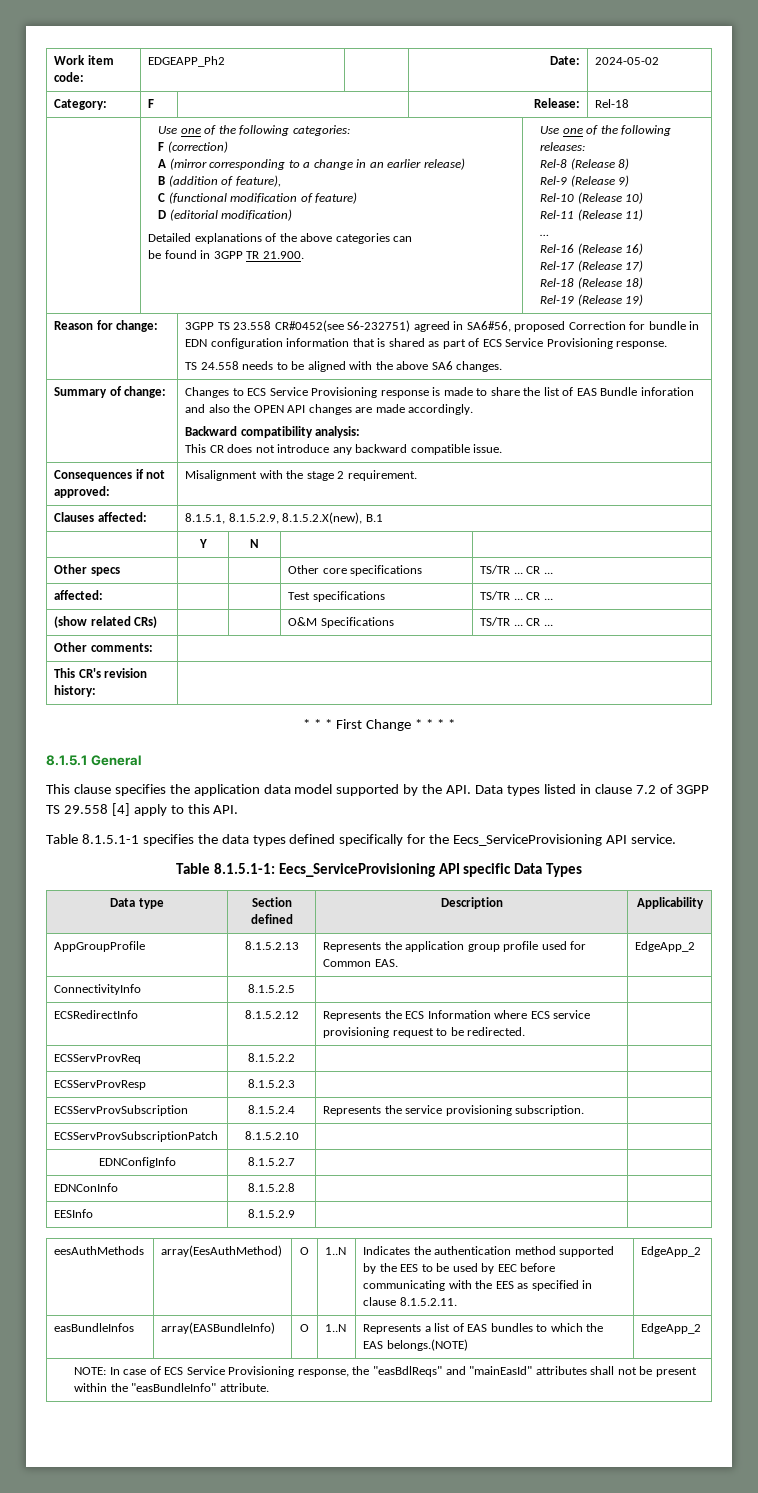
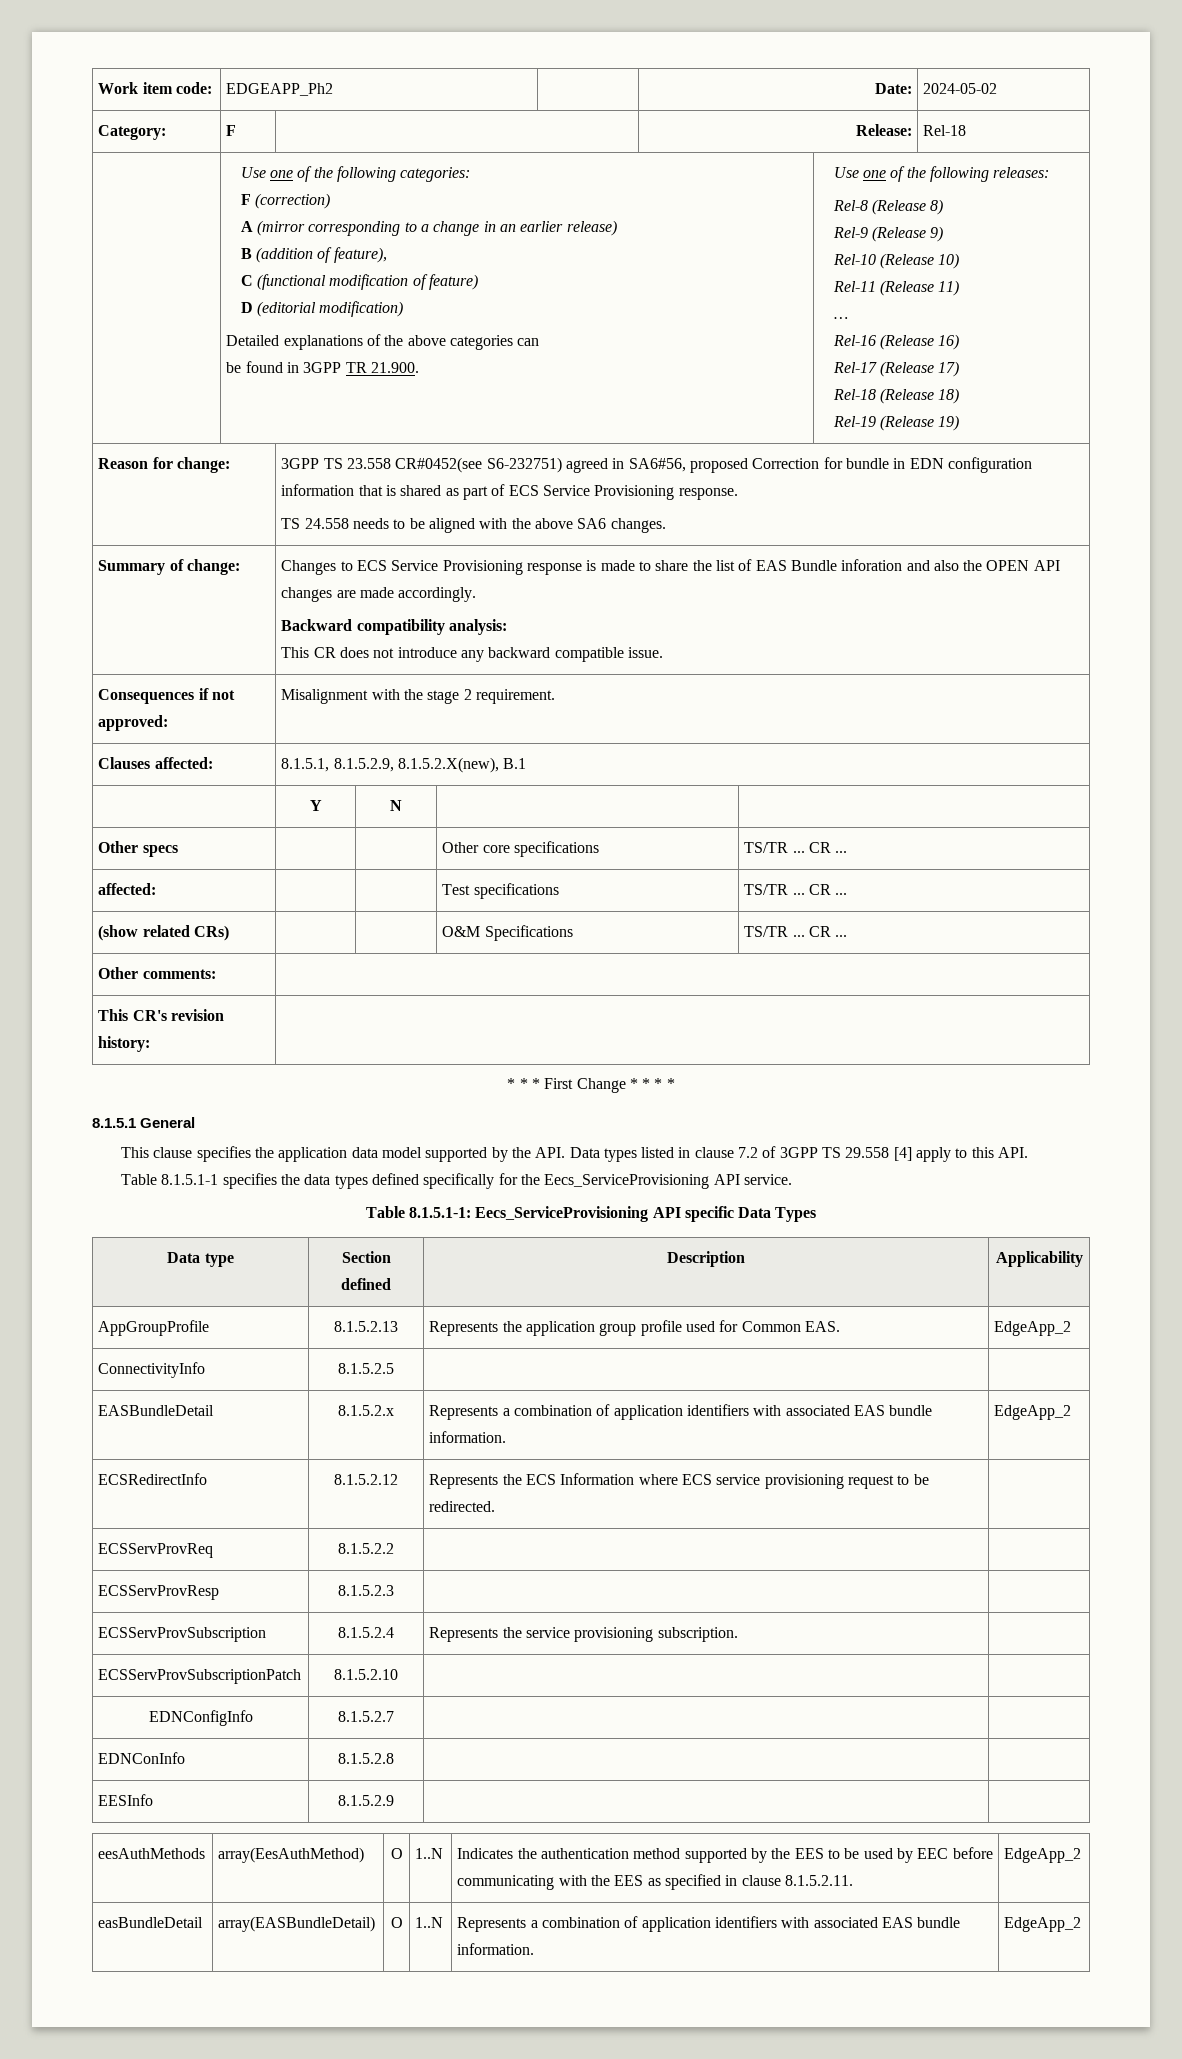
+ EASBundleDetail | 8.1.5.2.x | Represents a combination of application identifiers with associated EAS bundle information. | EdgeApp_2
- easBundleInfos | array(EASBundleInfo) | O | 1..N | Represents a list of EAS bundles to which the EAS belongs.(NOTE) | EdgeApp_2
- NOTE: In case of ECS Service Provisioning response, the "easBdlReqs" and "mainEasId" attributes shall not be present within the "easBundleInfo" attribute.
+ easBundleDetail | array(EASBundleDetail) | O | 1..N | Represents a combination of application identifiers with associated EAS bundle information. | EdgeApp_2

